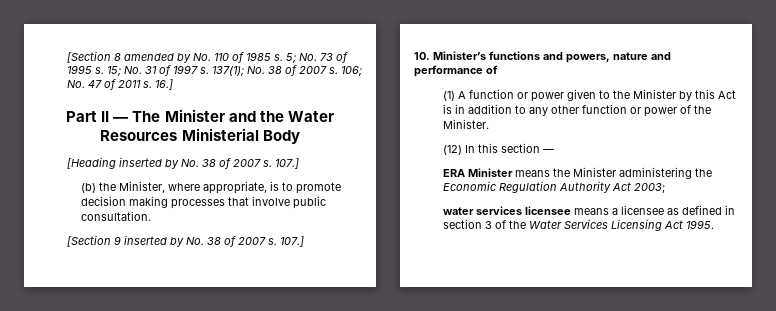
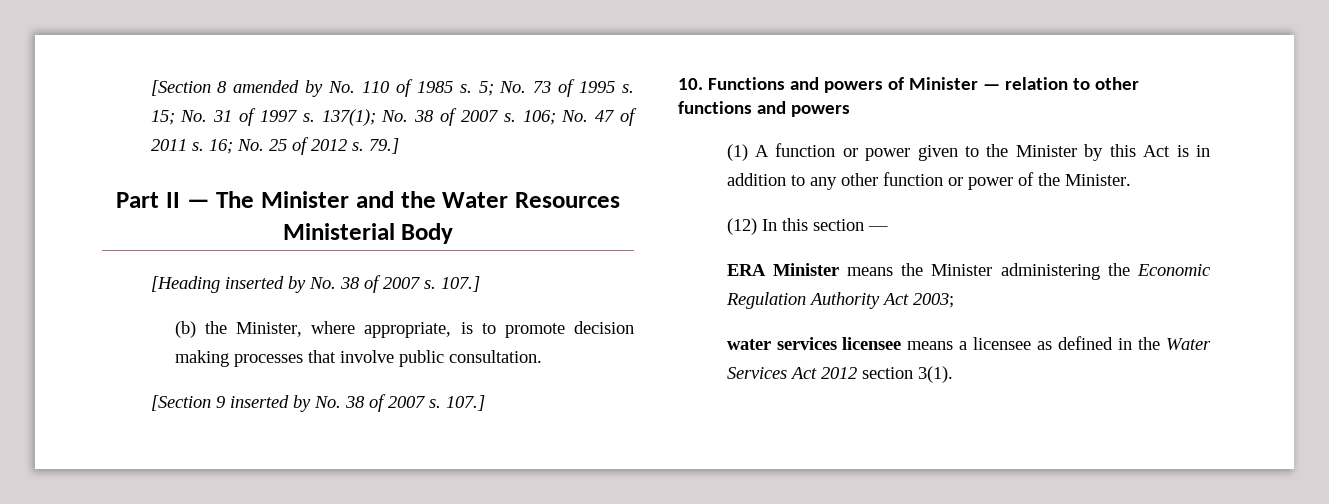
- 16.]
+ 16; No. 25 of 2012 s. 79.]
- 10. Minister’s functions and powers, nature and performance of
+ 10. Functions and powers of Minister — relation to other functions and powers
- water services licensee means a licensee as defined in section 3 of the Water Services Licensing Act 1995.
+ water services licensee means a licensee as defined in the Water Services Act 2012 section 3(1).

